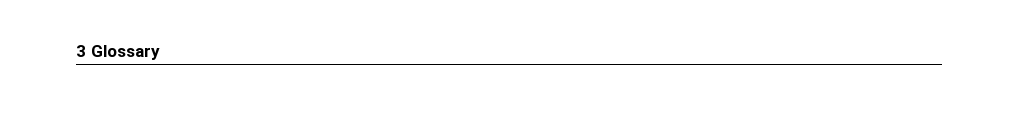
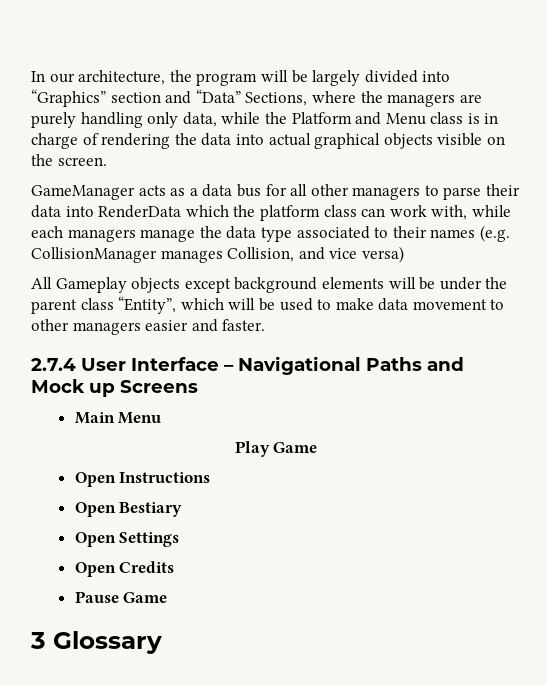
+ In our architecture, the program will be largely divided into “Graphics” section and “Data” Sections, where the managers are purely handling only data, while the Platform and Menu class is in charge of rendering the data into actual graphical objects visible on the screen.
+ GameManager acts as a data bus for all other managers to parse their data into RenderData which the platform class can work with, while each managers manage the data type associated to their names (e.g. CollisionManager manages Collision, and vice versa)
+ All Gameplay objects except background elements will be under the parent class “Entity”, which will be used to make data movement to other managers easier and faster.
+ 2.7.4 User Interface – Navigational Paths and Mock up Screens
+ Main Menu
+ Play Game
+ Open Instructions
+ Open Bestiary
+ Open Settings
+ Open Credits
+ Pause Game

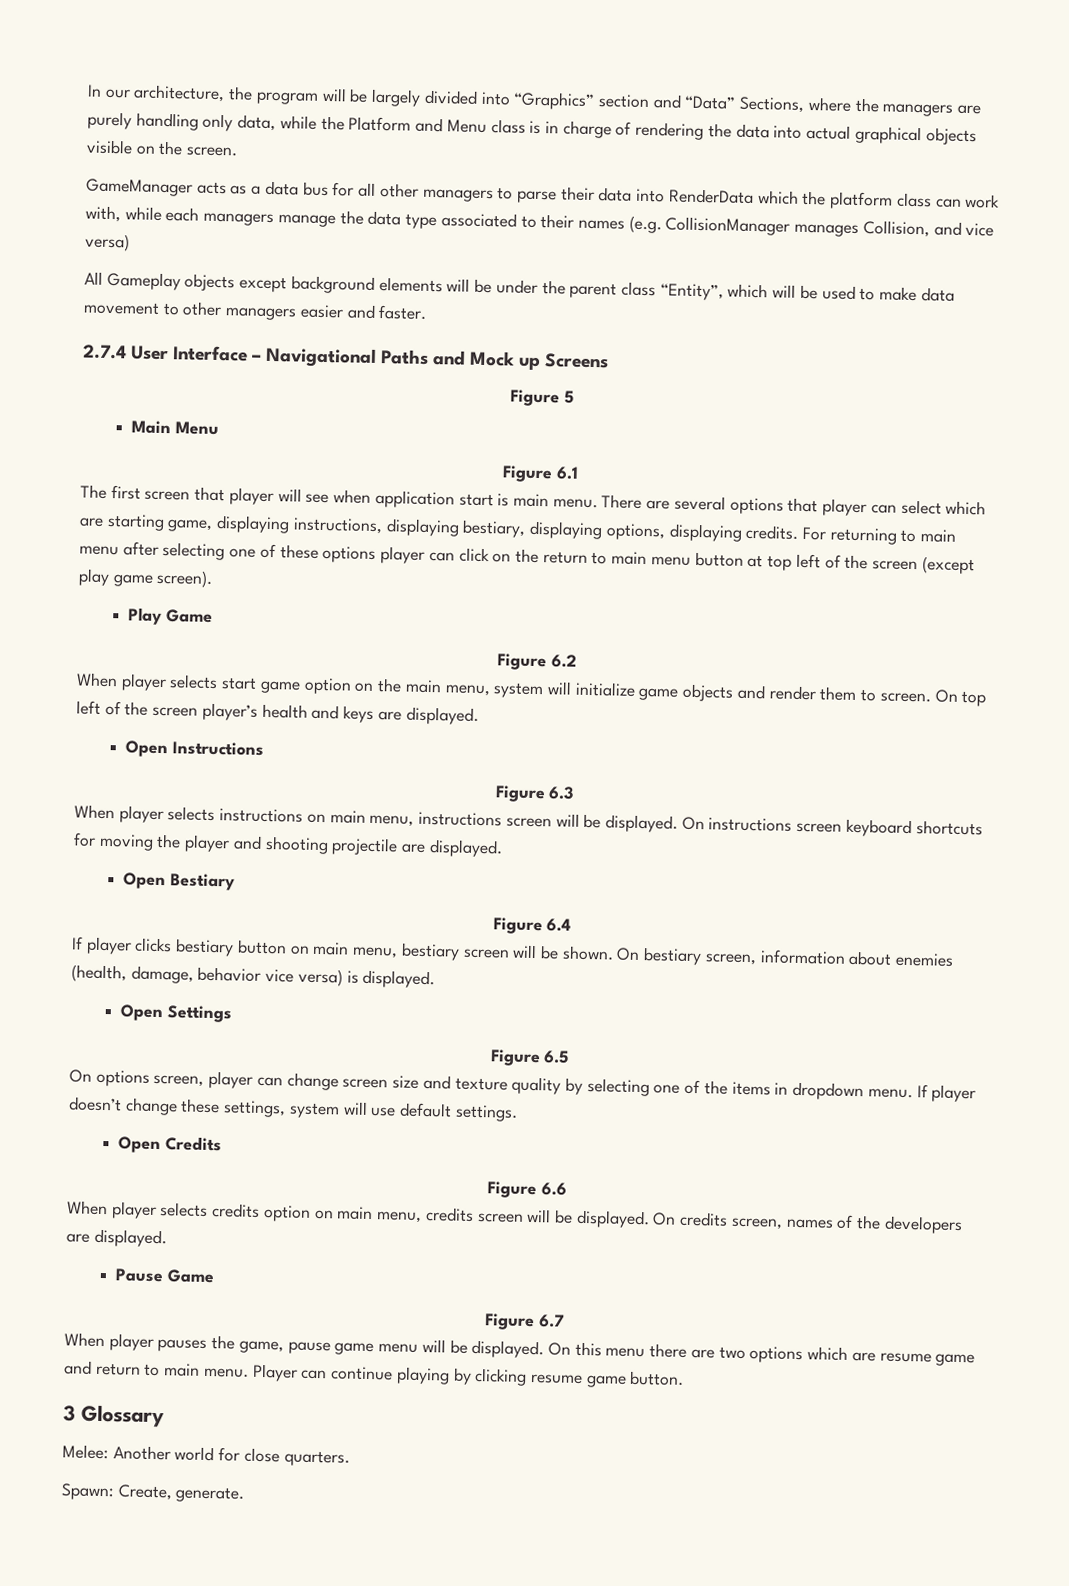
+ Figure 5
+ Figure 6.1
+ The first screen that player will see when application start is main menu. There are several options that player can select which are starting game, displaying instructions, displaying bestiary, displaying options, displaying credits. For returning to main menu after selecting one of these options player can click on the return to main menu button at top left of the screen (except play game screen).
  Play Game
+ Figure 6.2
+ When player selects start game option on the main menu, system will initialize game objects and render them to screen. On top left of the screen player’s health and keys are displayed.
  Open Instructions
+ Figure 6.3
+ When player selects instructions on main menu, instructions screen will be displayed. On instructions screen keyboard shortcuts for moving the player and shooting projectile are displayed.
  Open Bestiary
+ Figure 6.4
+ If player clicks bestiary button on main menu, bestiary screen will be shown. On bestiary screen, information about enemies (health, damage, behavior vice versa) is displayed.
  Open Settings
+ Figure 6.5
+ On options screen, player can change screen size and texture quality by selecting one of the items in dropdown menu. If player doesn’t change these settings, system will use default settings.
  Open Credits
+ Figure 6.6
+ When player selects credits option on main menu, credits screen will be displayed. On credits screen, names of the developers are displayed.
  Pause Game
+ Figure 6.7
+ When player pauses the game, pause game menu will be displayed. On this menu there are two options which are resume game and return to main menu. Player can continue playing by clicking resume game button.
  3 Glossary
+ Melee: Another world for close quarters.
+ Spawn: Create, generate.

